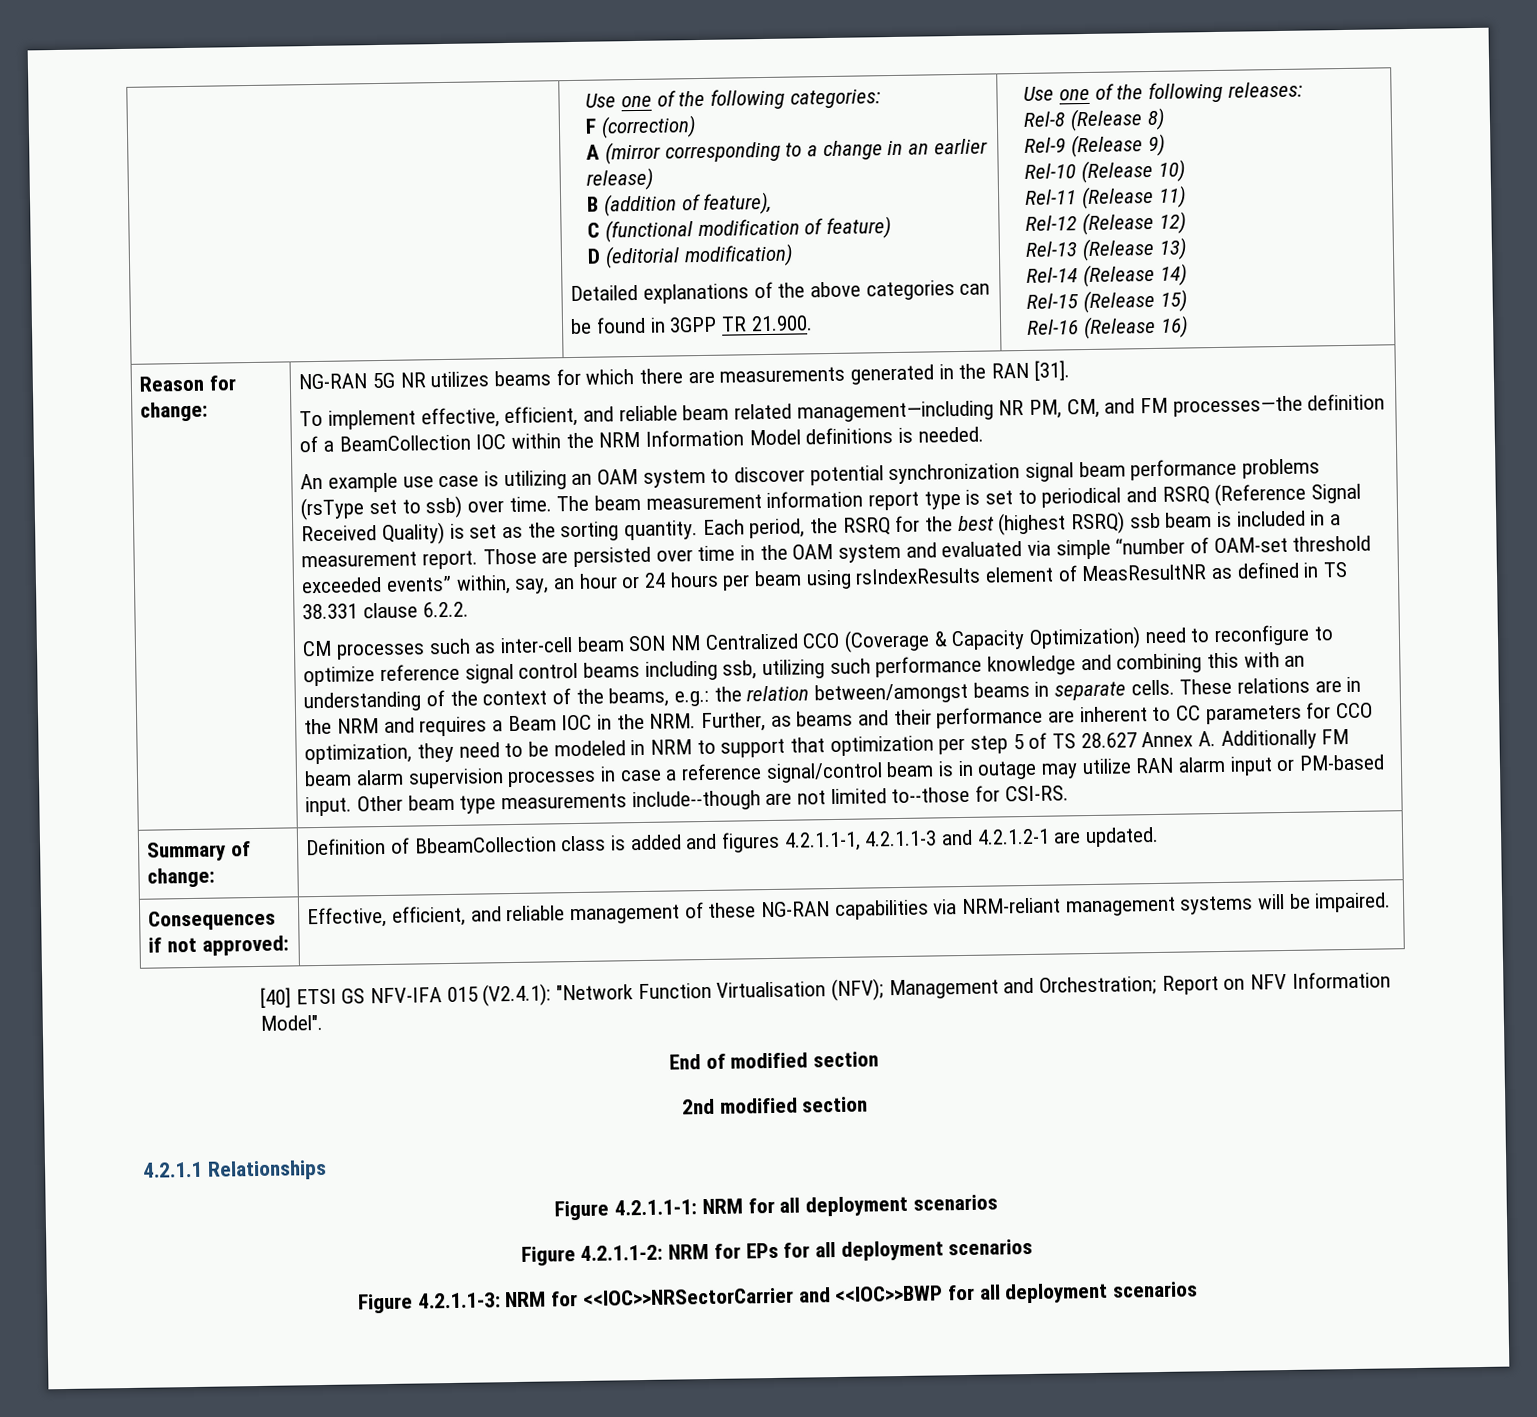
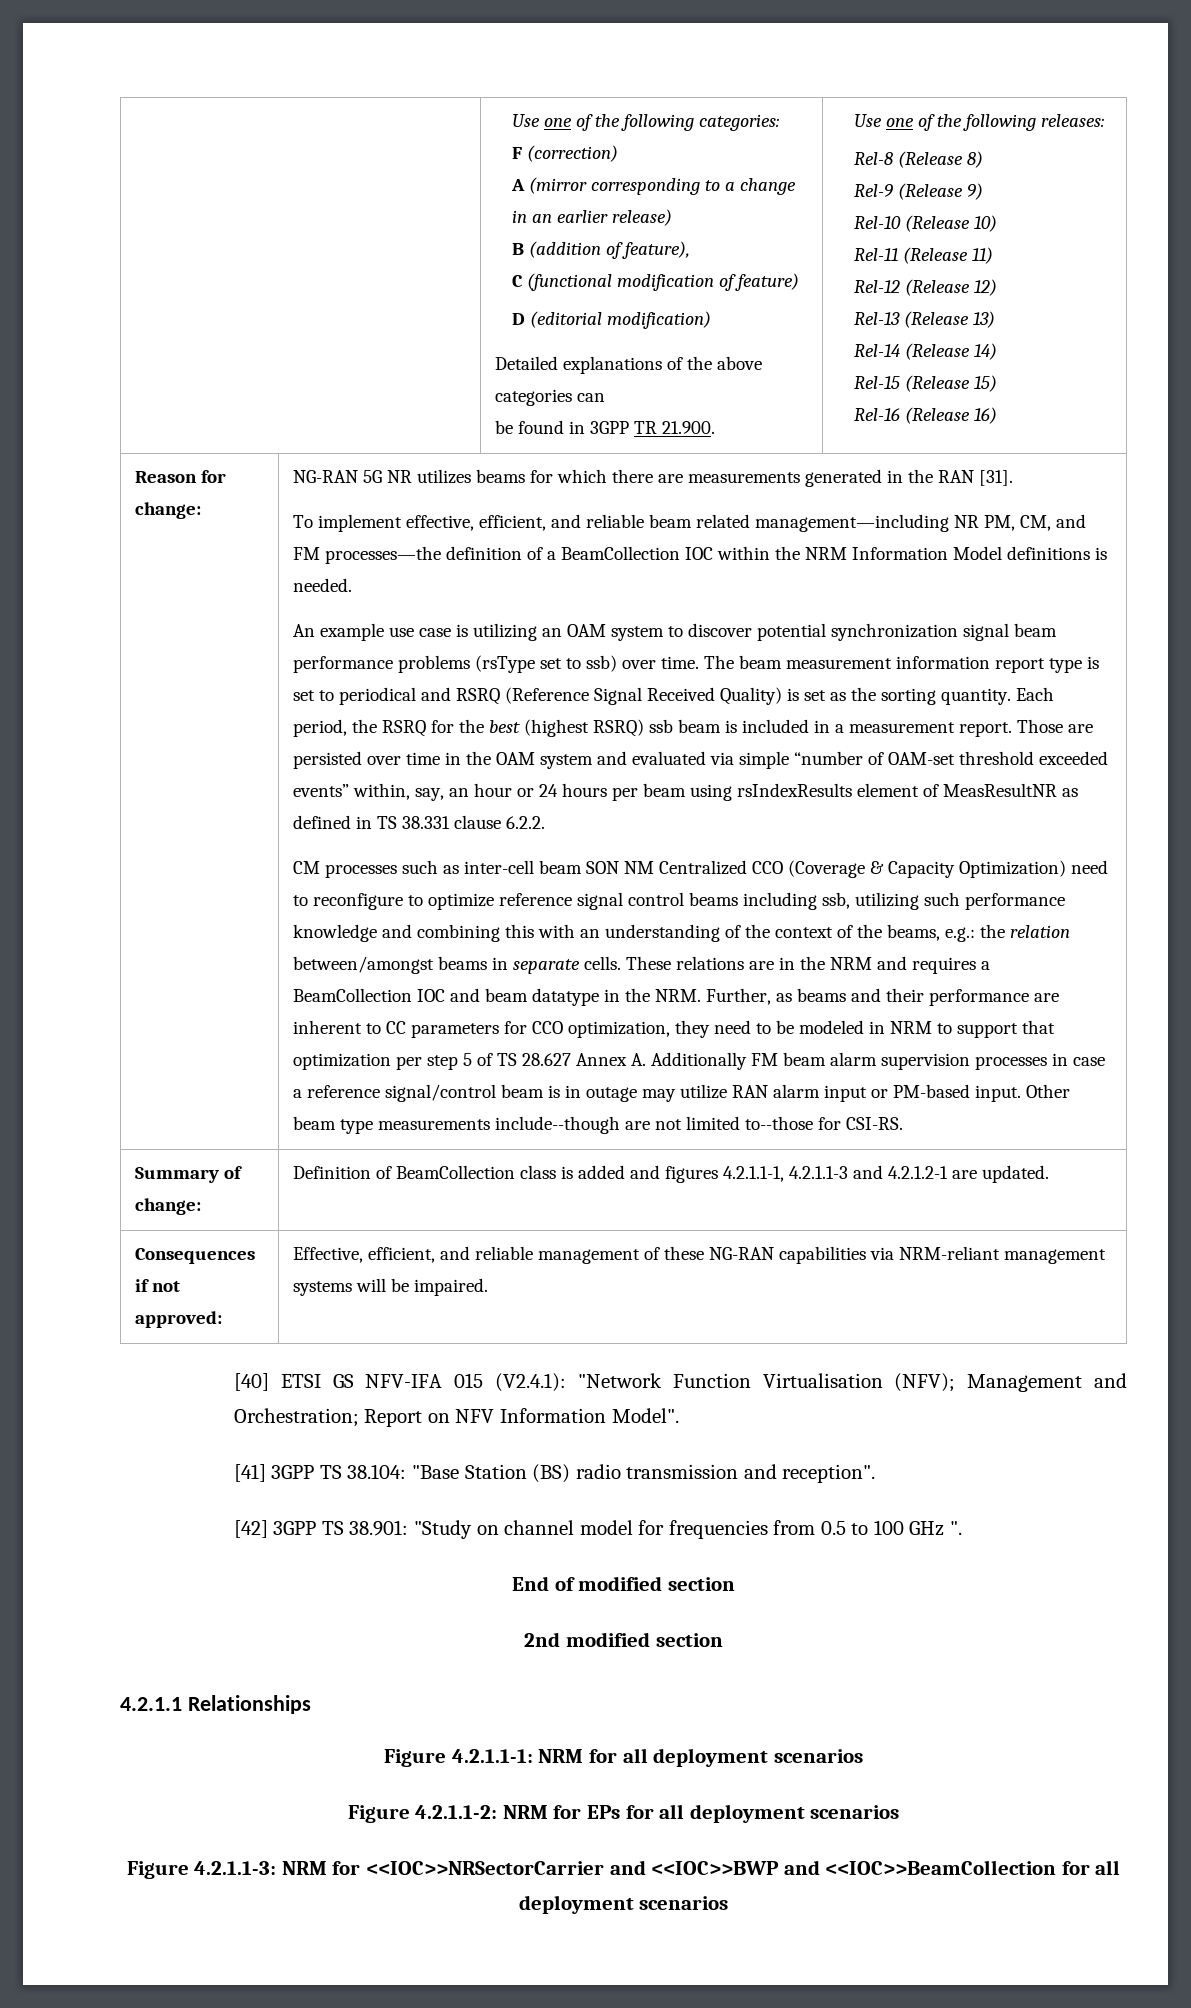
- These relations are in the NRM and requires a Beam IOC in the NRM. Further, as beams and their performance are inherent to CC parameters for CCO optimization, they need to be modeled in NRM to support that optimization per step 5 of TS 28.627 Annex A. Additionally FM beam alarm supervision processes in case a reference signal/control beam is in outage may utilize RAN alarm input or PM-based input.
+ These relations are in the NRM and requires a BeamCollection IOC and beam datatype in the NRM. Further, as beams and their performance are inherent to CC parameters for CCO optimization, they need to be modeled in NRM to support that optimization per step 5 of TS 28.627 Annex A. Additionally FM beam alarm supervision processes in case a reference signal/control beam is in outage may utilize RAN alarm input or PM-based input.
- Summary of change: | Definition of BbeamCollection class is added and figures 4.2.1.1-1, 4.2.1.1-3 and 4.2.1.2-1 are updated.
+ Summary of change: | Definition of BeamCollection class is added and figures 4.2.1.1-1, 4.2.1.1-3 and 4.2.1.2-1 are updated.
+ [41] 3GPP TS 38.104: "Base Station (BS) radio transmission and reception".
+ [42] 3GPP TS 38.901: "Study on channel model for frequencies from 0.5 to 100 GHz ".
- Figure 4.2.1.1-3: NRM for <<IOC>>NRSectorCarrier and <<IOC>>BWP for all deployment scenarios
+ Figure 4.2.1.1-3: NRM for <<IOC>>NRSectorCarrier and <<IOC>>BWP and <<IOC>>BeamCollection for all deployment scenarios

